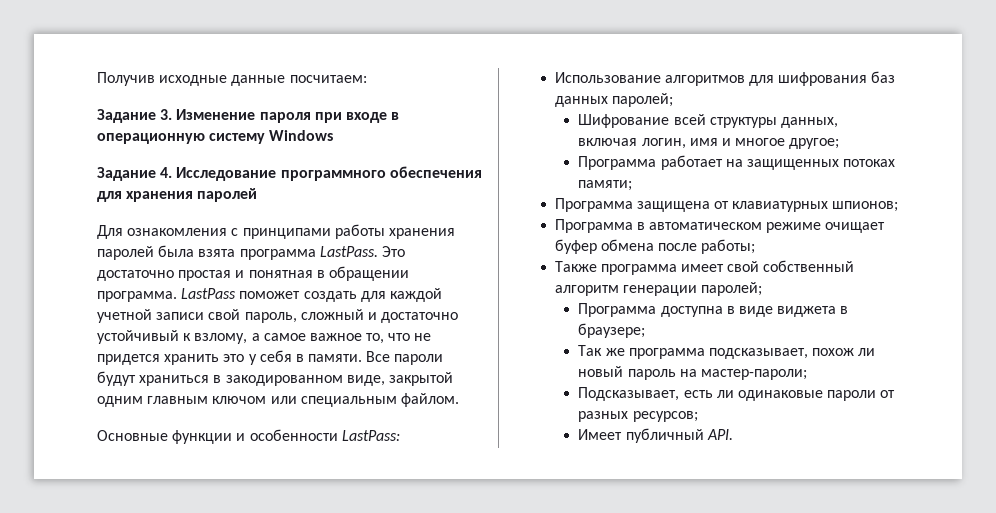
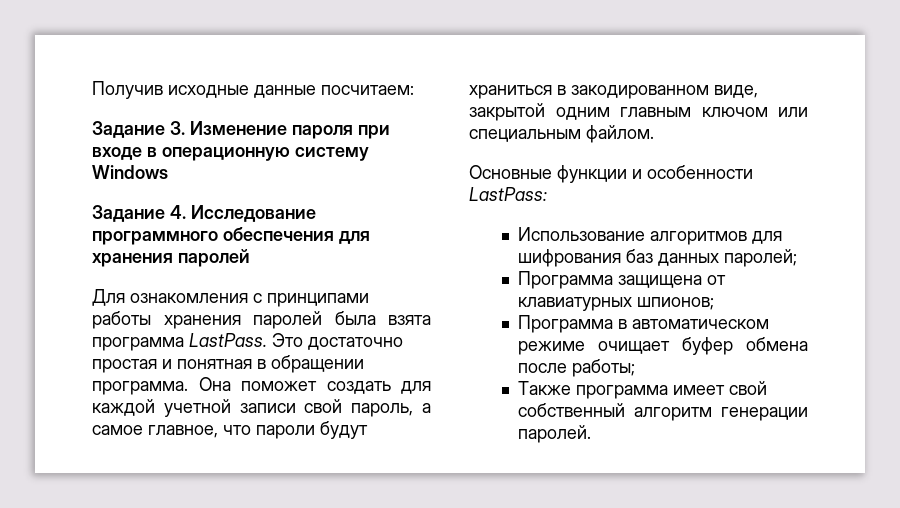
- LastPass поможет создать для каждой учетной записи свой пароль, сложный и достаточно устойчивый к взлому, а самое важное то, что не придется хранить это у себя в памяти. Все пароли будут храниться в закодированном виде, закрытой одним главным ключом или специальным файлом.
+ Она поможет создать для каждой учетной записи свой пароль, а самое главное, что пароли будут храниться в закодированном виде, закрытой одним главным ключом или специальным файлом.
- Шифрование всей структуры данных, включая логин, имя и многое другое;
- Программа работает на защищенных потоках памяти;
- Также программа имеет свой собственный алгоритм генерации паролей;
- Программа доступна в виде виджета в браузере;
- Так же программа подсказывает, похож ли новый пароль на мастер-пароли;
- Подсказывает, есть ли одинаковые пароли от разных ресурсов;
- Имеет публичный API.
+ Также программа имеет свой собственный алгоритм генерации паролей.

